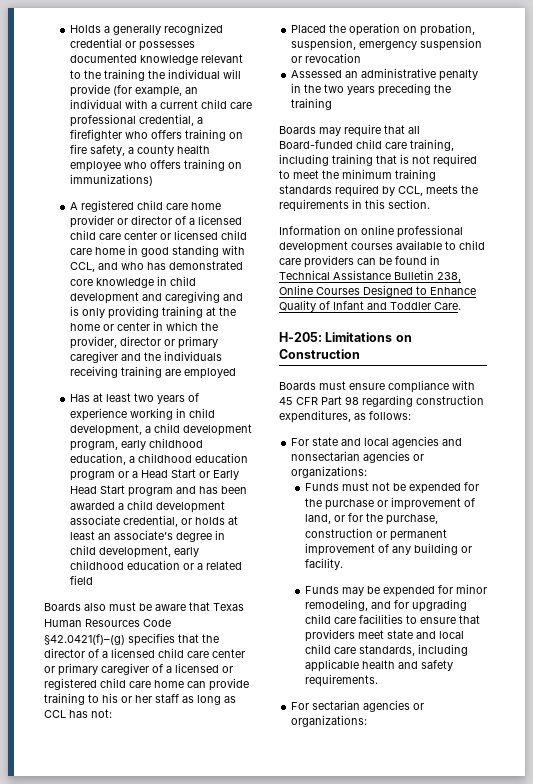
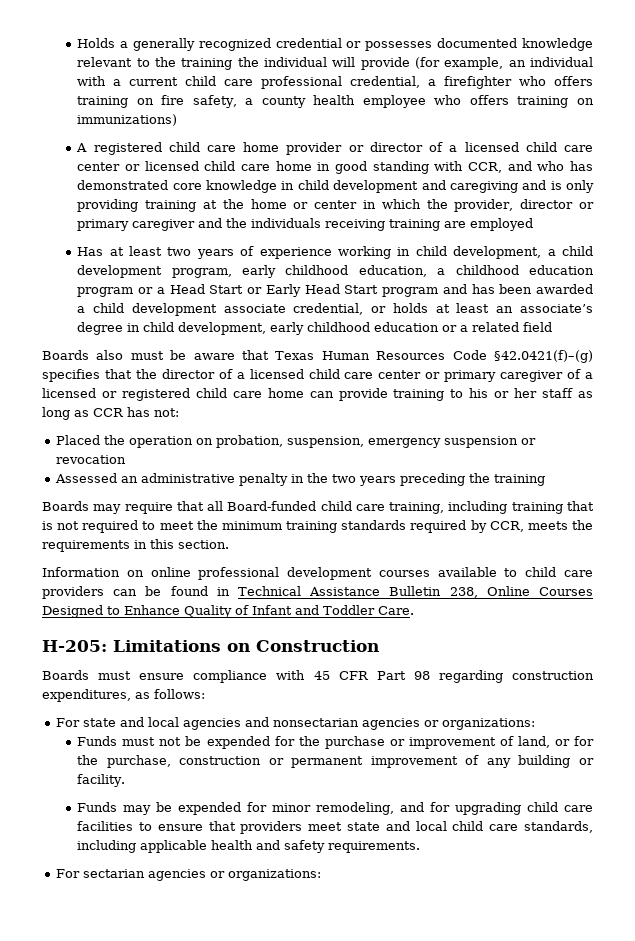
- A registered child care home provider or director of a licensed child care center or licensed child care home in good standing with CCL, and who has demonstrated core knowledge in child development and caregiving and is only providing training at the home or center in which the provider, director or primary caregiver and the individuals receiving training are employed
+ A registered child care home provider or director of a licensed child care center or licensed child care home in good standing with CCR, and who has demonstrated core knowledge in child development and caregiving and is only providing training at the home or center in which the provider, director or primary caregiver and the individuals receiving training are employed
- Boards also must be aware that Texas Human Resources Code §42.0421(f)–(g) specifies that the director of a licensed child care center or primary caregiver of a licensed or registered child care home can provide training to his or her staff as long as CCL has not:
+ Boards also must be aware that Texas Human Resources Code §42.0421(f)–(g) specifies that the director of a licensed child care center or primary caregiver of a licensed or registered child care home can provide training to his or her staff as long as CCR has not:
- Boards may require that all Board-funded child care training, including training that is not required to meet the minimum training standards required by CCL, meets the requirements in this section.
+ Boards may require that all Board-funded child care training, including training that is not required to meet the minimum training standards required by CCR, meets the requirements in this section.

